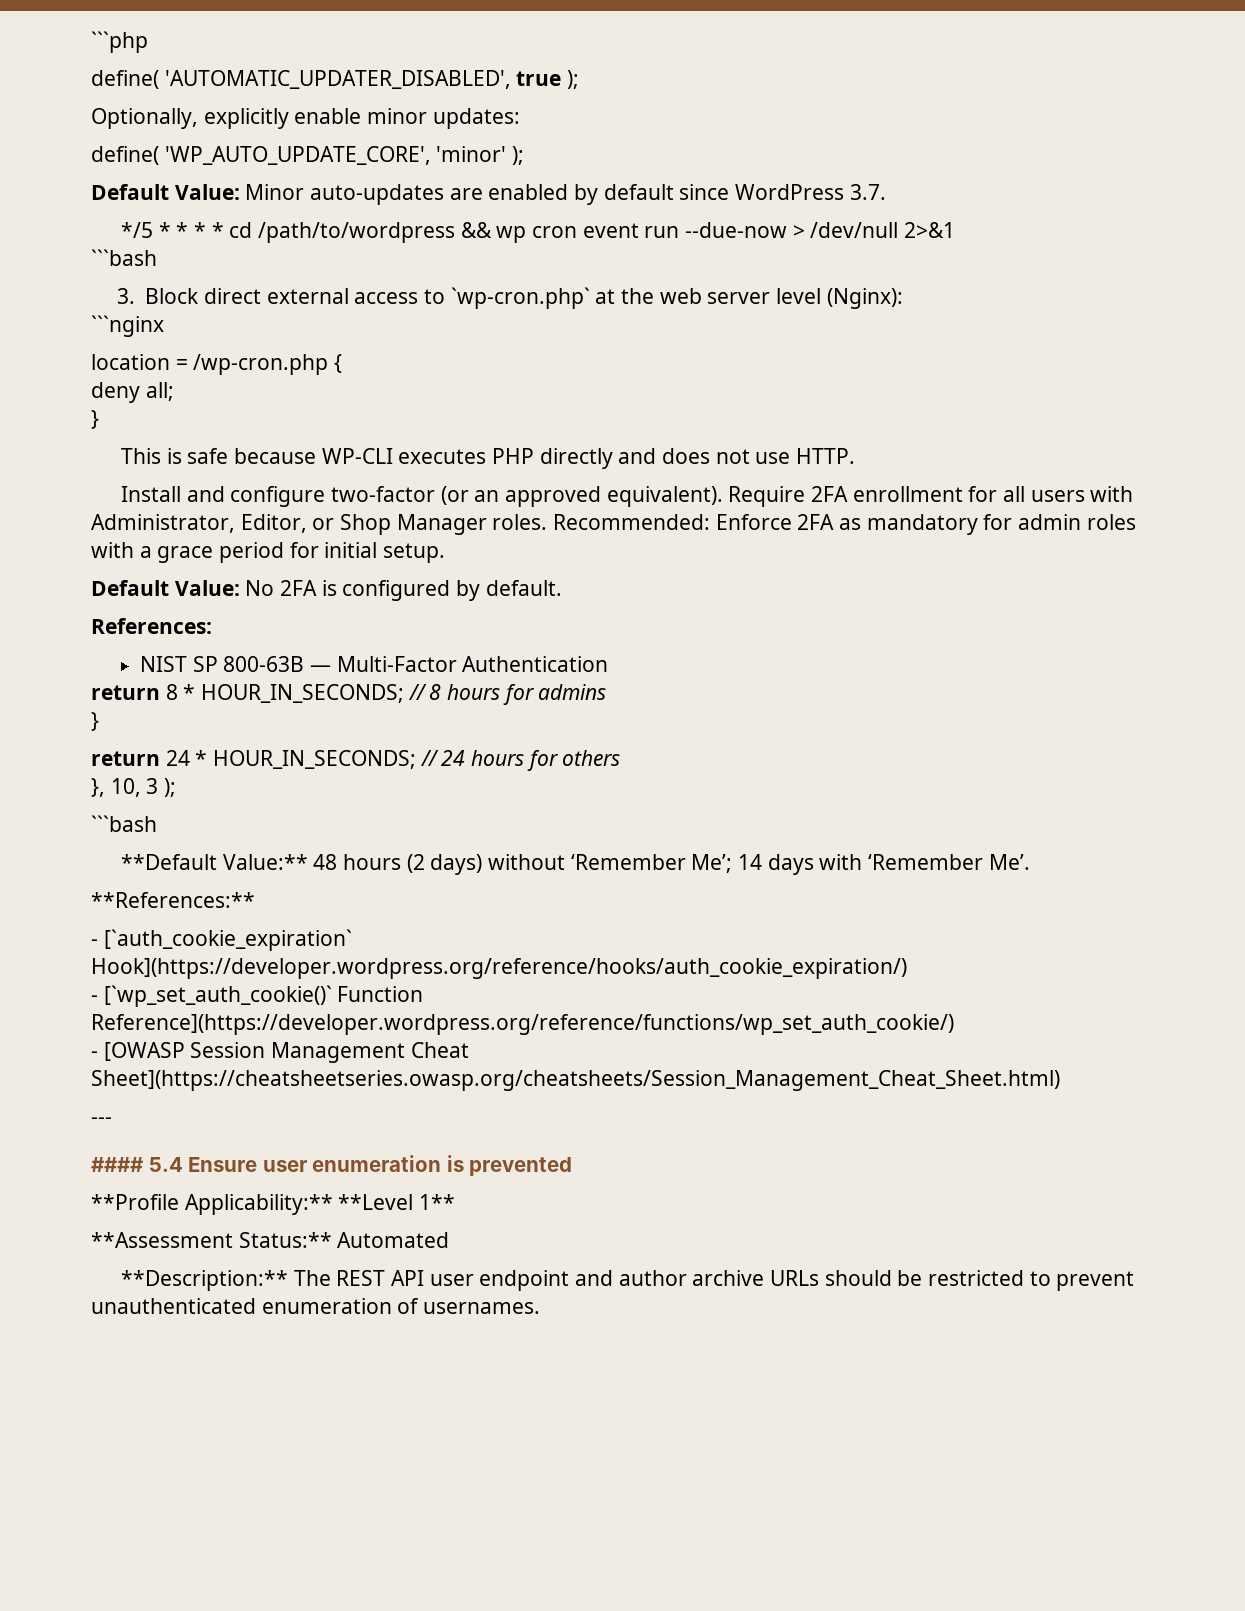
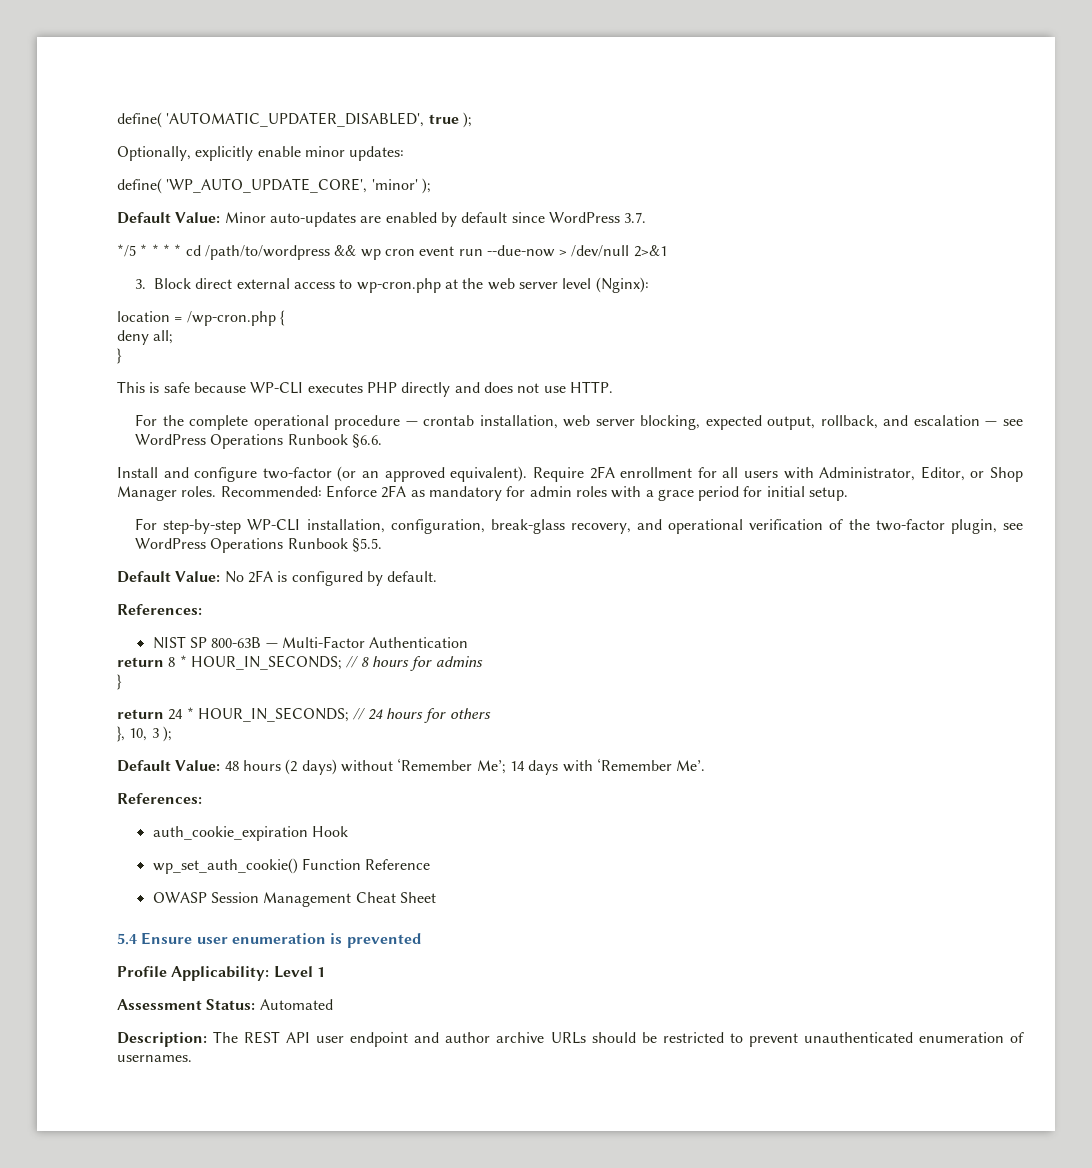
- ```php
  */5 * * * * cd /path/to/wordpress && wp cron event run --due-now > /dev/null 2>&1
- ```bash
- 3. Block direct external access to `wp-cron.php` at the web server level (Nginx):
+ 3. Block direct external access to wp-cron.php at the web server level (Nginx):
- ```nginx
+ For the complete operational procedure — crontab installation, web server blocking, expected output, rollback, and escalation — see WordPress Operations Runbook §6.6.
+ For step-by-step WP-CLI installation, configuration, break-glass recovery, and operational verification of the two-factor plugin, see WordPress Operations Runbook §5.5.
  }, 10, 3 );
- ```bash
- **Default Value:** 48 hours (2 days) without ‘Remember Me’; 14 days with ‘Remember Me’.
- **References:**
- - [`auth_cookie_expiration` Hook](https://developer.wordpress.org/reference/hooks/auth_cookie_expiration/)
- - [`wp_set_auth_cookie()` Function Reference](https://developer.wordpress.org/reference/functions/wp_set_auth_cookie/)
- - [OWASP Session Management Cheat Sheet](https://cheatsheetseries.owasp.org/cheatsheets/Session_Management_Cheat_Sheet.html)
- ---
- #### 5.4 Ensure user enumeration is prevented
+ Default Value: 48 hours (2 days) without ‘Remember Me’; 14 days with ‘Remember Me’.
+ References:
+ auth_cookie_expiration Hook
+ wp_set_auth_cookie() Function Reference
+ OWASP Session Management Cheat Sheet
+ 5.4 Ensure user enumeration is prevented
- **Profile Applicability:** **Level 1**
- **Assessment Status:** Automated
+ Profile Applicability: Level 1
+ Assessment Status: Automated
- **Description:** The REST API user endpoint and author archive URLs should be restricted to prevent unauthenticated enumeration of usernames.
+ Description: The REST API user endpoint and author archive URLs should be restricted to prevent unauthenticated enumeration of usernames.

